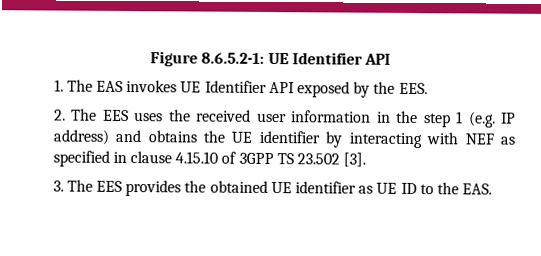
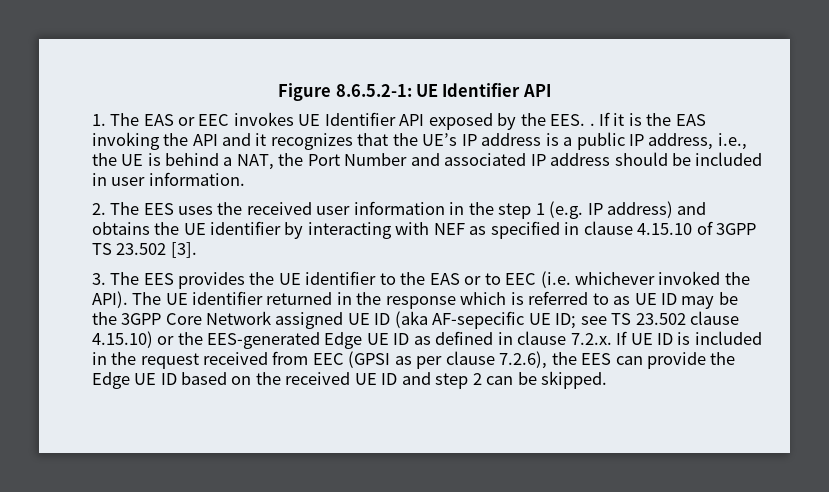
- 1. The EAS invokes UE Identifier API exposed by the EES.
+ 1. The EAS or EEC invokes UE Identifier API exposed by the EES. . If it is the EAS invoking the API and it recognizes that the UE’s IP address is a public IP address, i.e., the UE is behind a NAT, the Port Number and associated IP address should be included in user information.
- 3. The EES provides the obtained UE identifier as UE ID to the EAS.
+ 3. The EES provides the UE identifier to the EAS or to EEC (i.e. whichever invoked the API). The UE identifier returned in the response which is referred to as UE ID may be the 3GPP Core Network assigned UE ID (aka AF-sepecific UE ID; see TS 23.502 clause 4.15.10) or the EES-generated Edge UE ID as defined in clause 7.2.x. If UE ID is included in the request received from EEC (GPSI as per clause 7.2.6), the EES can provide the Edge UE ID based on the received UE ID and step 2 can be skipped.

